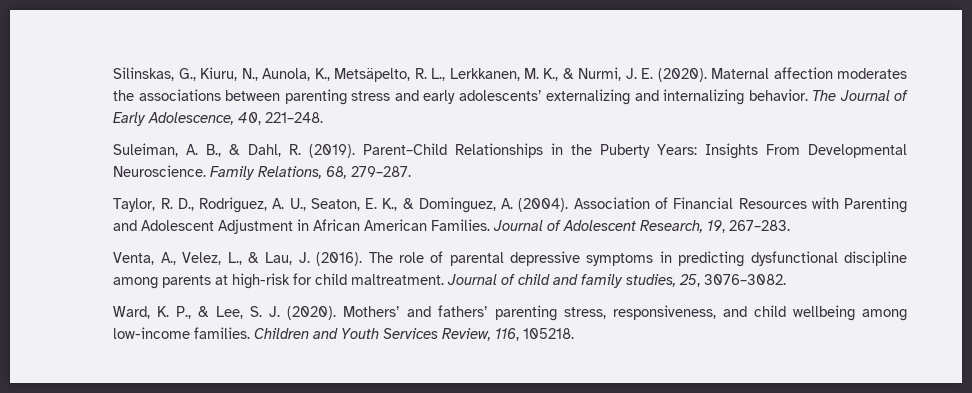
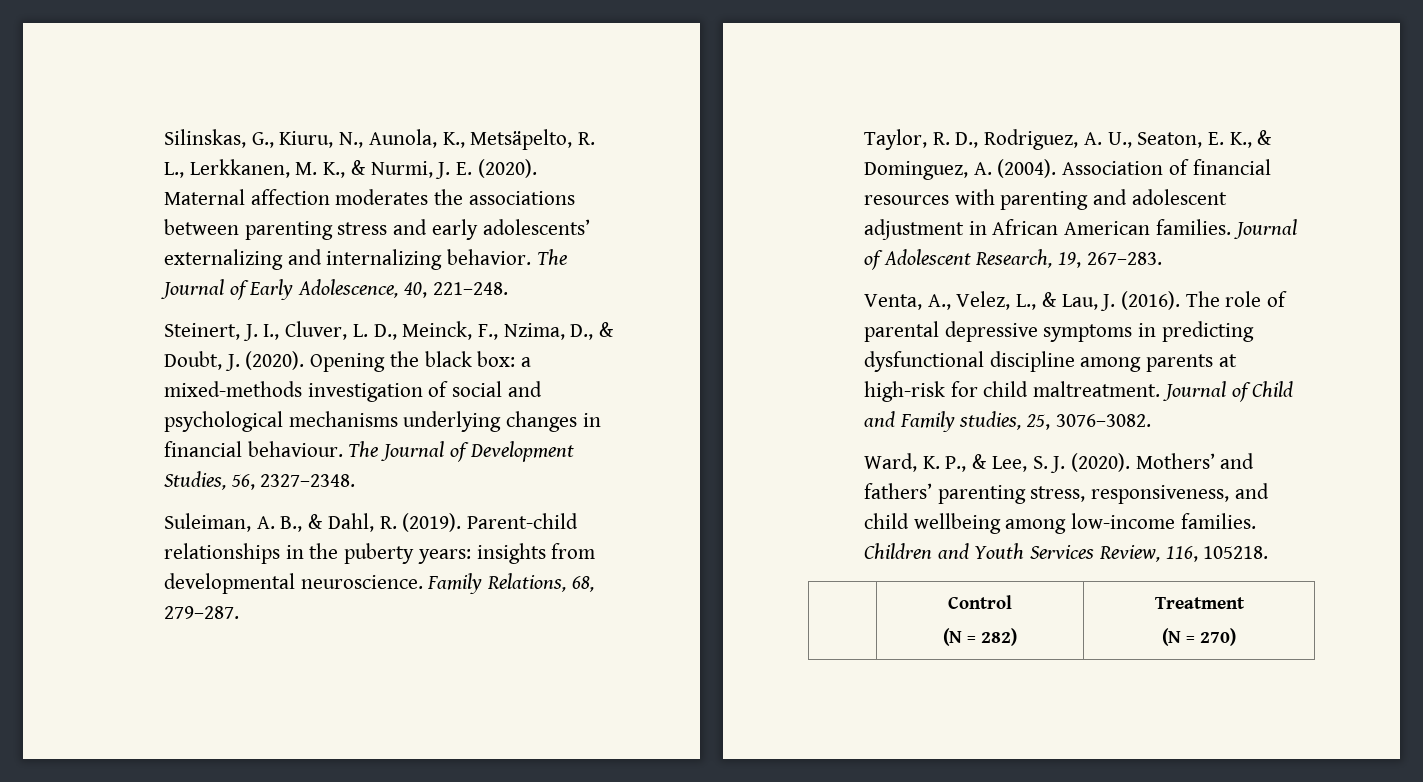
+ Steinert, J. I., Cluver, L. D., Meinck, F., Nzima, D., & Doubt, J. (2020). Opening the black box: a mixed-methods investigation of social and psychological mechanisms underlying changes in financial behaviour. The Journal of Development Studies, 56, 2327–2348.
- Parent–Child Relationships in the Puberty Years: Insights From Developmental Neuroscience.
+ Parent-child relationships in the puberty years: insights from developmental neuroscience.
- Association of Financial Resources with Parenting and Adolescent Adjustment in African American Families.
+ Association of financial resources with parenting and adolescent adjustment in African American families.
- Journal of child and family studies, 25, 3076–3082.
+ Journal of Child and Family studies, 25, 3076–3082.
+ | Control
+ (N = 282) | Treatment
+ (N = 270)

